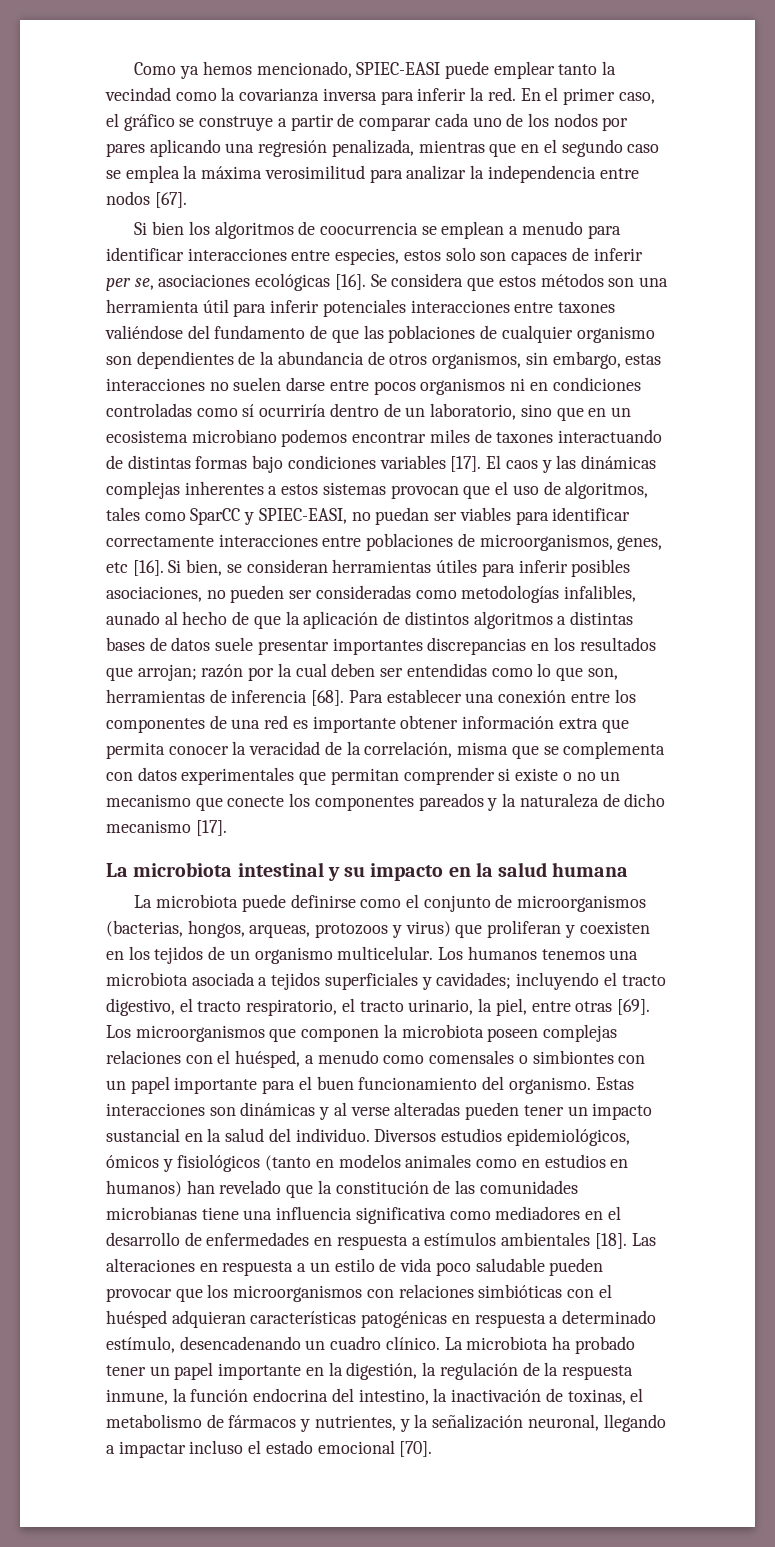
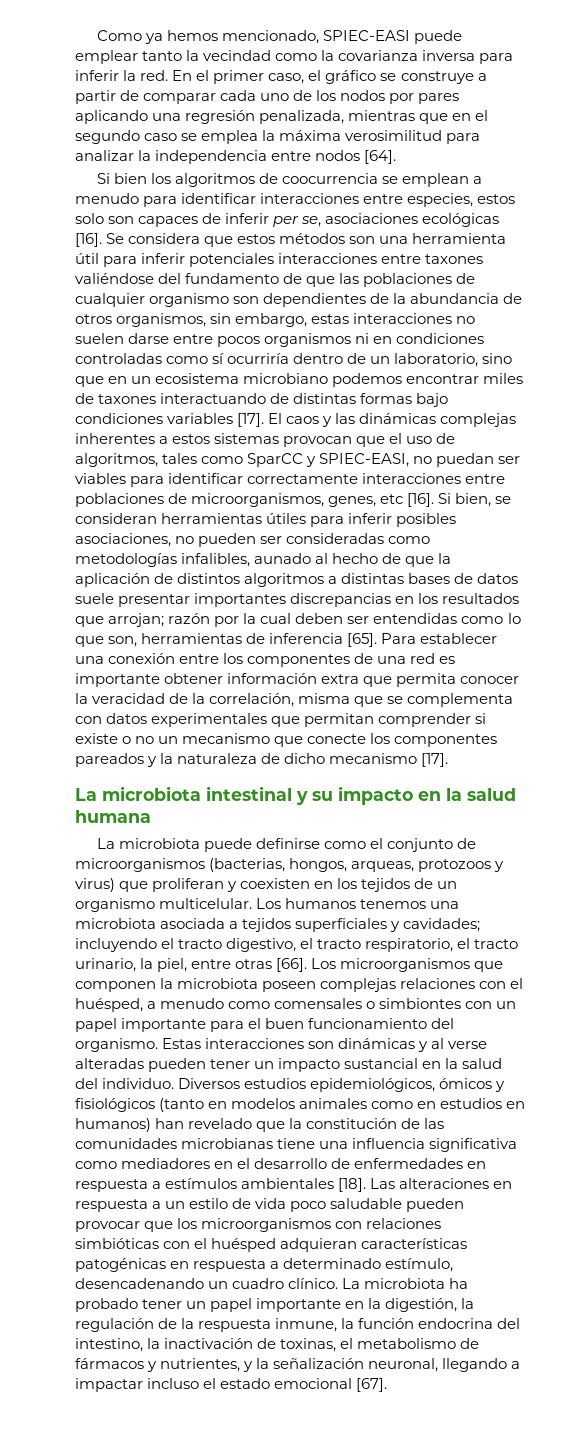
- En el primer caso, el gráfico se construye a partir de comparar cada uno de los nodos por pares aplicando una regresión penalizada, mientras que en el segundo caso se emplea la máxima verosimilitud para analizar la independencia entre nodos [67].
+ En el primer caso, el gráfico se construye a partir de comparar cada uno de los nodos por pares aplicando una regresión penalizada, mientras que en el segundo caso se emplea la máxima verosimilitud para analizar la independencia entre nodos [64].
- Si bien, se consideran herramientas útiles para inferir posibles asociaciones, no pueden ser consideradas como metodologías infalibles, aunado al hecho de que la aplicación de distintos algoritmos a distintas bases de datos suele presentar importantes discrepancias en los resultados que arrojan; razón por la cual deben ser entendidas como lo que son, herramientas de inferencia [68].
+ Si bien, se consideran herramientas útiles para inferir posibles asociaciones, no pueden ser consideradas como metodologías infalibles, aunado al hecho de que la aplicación de distintos algoritmos a distintas bases de datos suele presentar importantes discrepancias en los resultados que arrojan; razón por la cual deben ser entendidas como lo que son, herramientas de inferencia [65].
- Los humanos tenemos una microbiota asociada a tejidos superficiales y cavidades; incluyendo el tracto digestivo, el tracto respiratorio, el tracto urinario, la piel, entre otras [69].
+ Los humanos tenemos una microbiota asociada a tejidos superficiales y cavidades; incluyendo el tracto digestivo, el tracto respiratorio, el tracto urinario, la piel, entre otras [66].
- La microbiota ha probado tener un papel importante en la digestión, la regulación de la respuesta inmune, la función endocrina del intestino, la inactivación de toxinas, el metabolismo de fármacos y nutrientes, y la señalización neuronal, llegando a impactar incluso el estado emocional [70].
+ La microbiota ha probado tener un papel importante en la digestión, la regulación de la respuesta inmune, la función endocrina del intestino, la inactivación de toxinas, el metabolismo de fármacos y nutrientes, y la señalización neuronal, llegando a impactar incluso el estado emocional [67].

